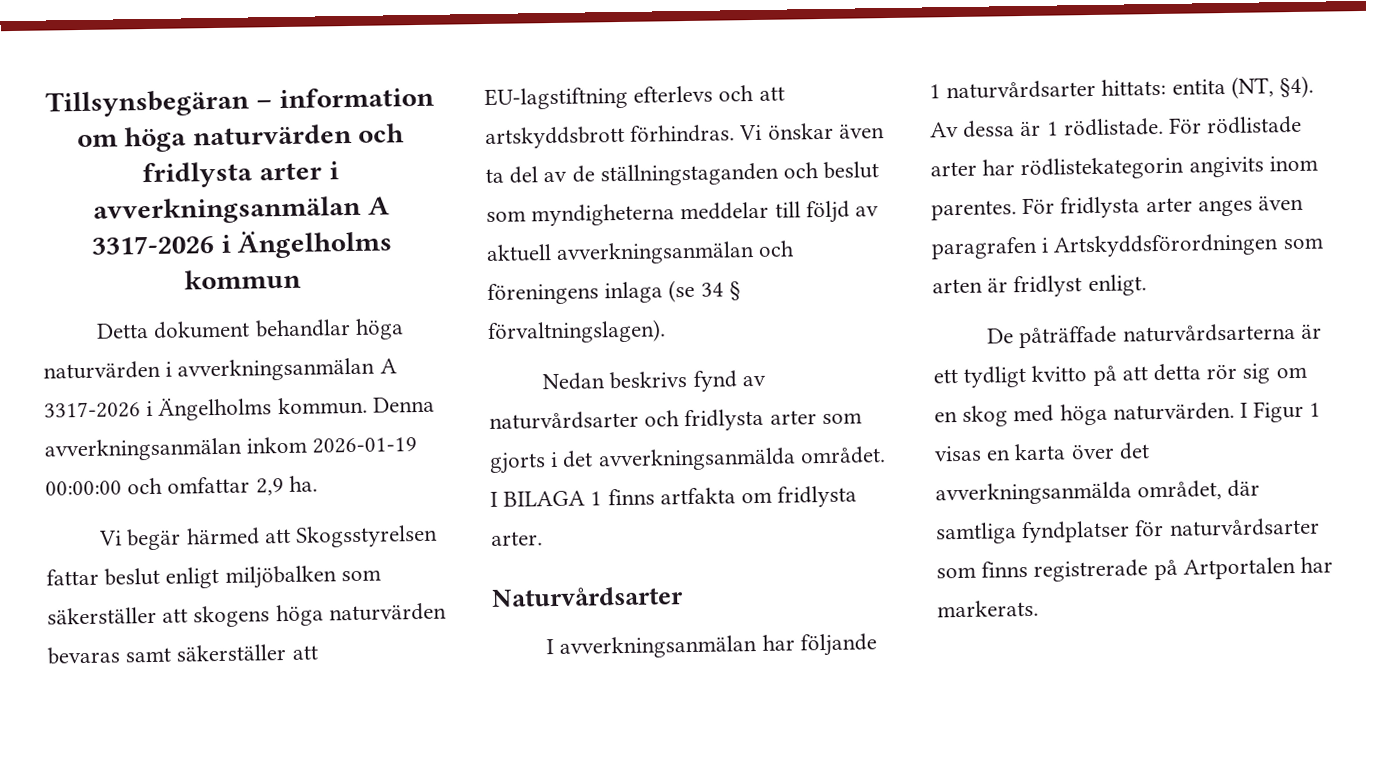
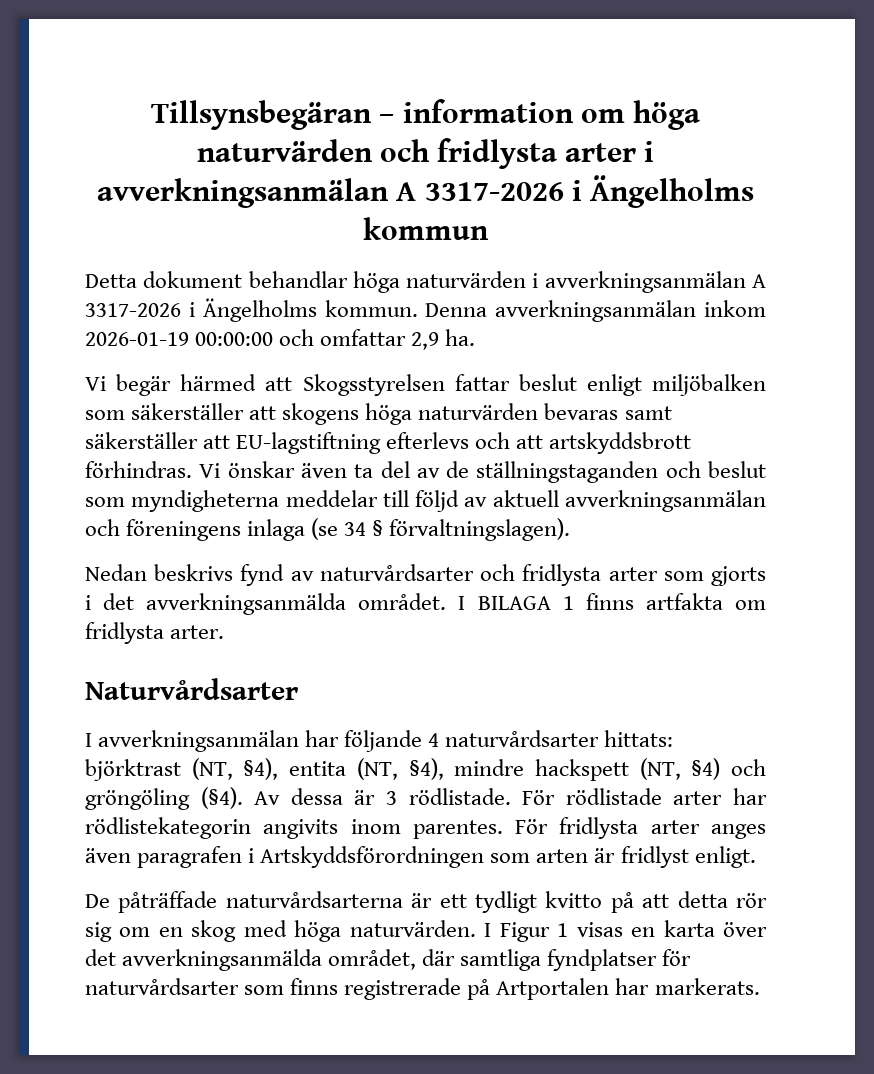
- I avverkningsanmälan har följande 1 naturvårdsarter hittats: entita (NT, §4).
+ I avverkningsanmälan har följande 4 naturvårdsarter hittats: björktrast (NT, §4), entita (NT, §4), mindre hackspett (NT, §4) och gröngöling (§4).
- Av dessa är 1 rödlistade.
+ Av dessa är 3 rödlistade.

